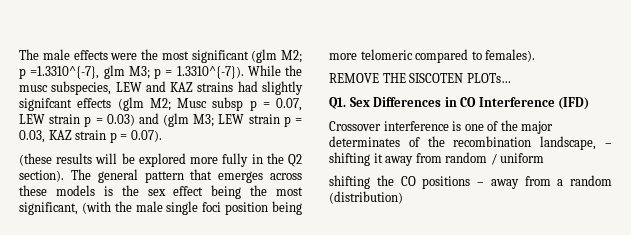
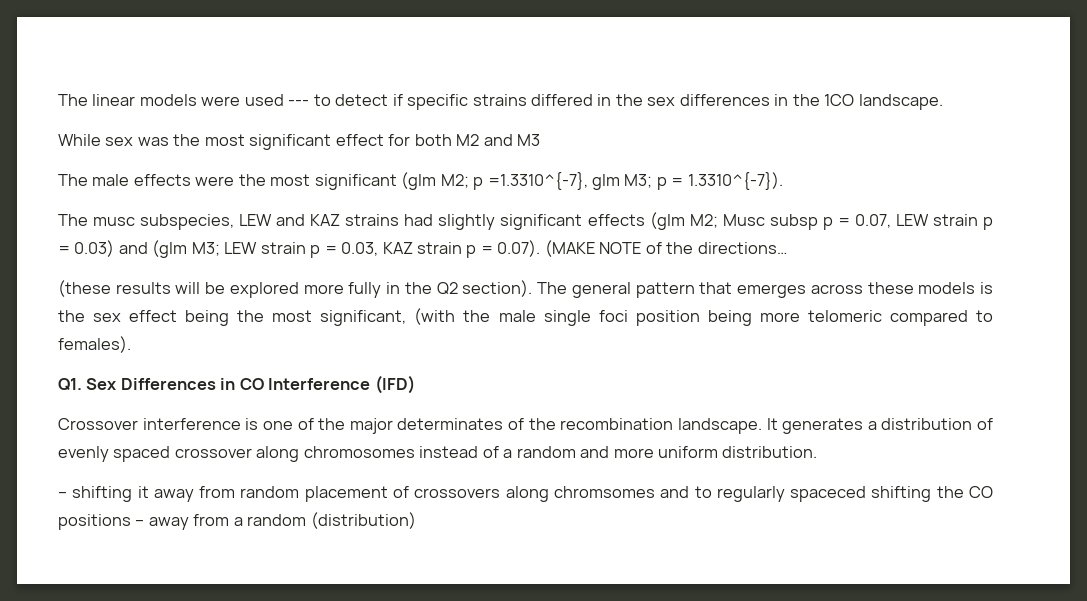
- The male effects were the most significant (glm M2; p =1.3310^{-7}, glm M3; p = 1.3310^{-7}). While the musc subspecies, LEW and KAZ strains had slightly signifcant effects (glm M2; Musc subsp p = 0.07, LEW strain p = 0.03) and (glm M3; LEW strain p = 0.03, KAZ strain p = 0.07).
+ The linear models were used --- to detect if specific strains differed in the sex differences in the 1CO landscape.
+ While sex was the most significant effect for both M2 and M3
+ The male effects were the most significant (glm M2; p =1.3310^{-7}, glm M3; p = 1.3310^{-7}).
+ The musc subspecies, LEW and KAZ strains had slightly significant effects (glm M2; Musc subsp p = 0.07, LEW strain p = 0.03) and (glm M3; LEW strain p = 0.03, KAZ strain p = 0.07). (MAKE NOTE of the directions…
- REMOVE THE SISCOTEN PLOTs…
- Crossover interference is one of the major determinates of the recombination landscape, – shifting it away from random / uniform
- shifting the CO positions – away from a random (distribution)
+ Crossover interference is one of the major determinates of the recombination landscape. It generates a distribution of evenly spaced crossover along chromosomes instead of a random and more uniform distribution.
+ – shifting it away from random placement of crossovers along chromsomes and to regularly spaceced shifting the CO positions – away from a random (distribution)

